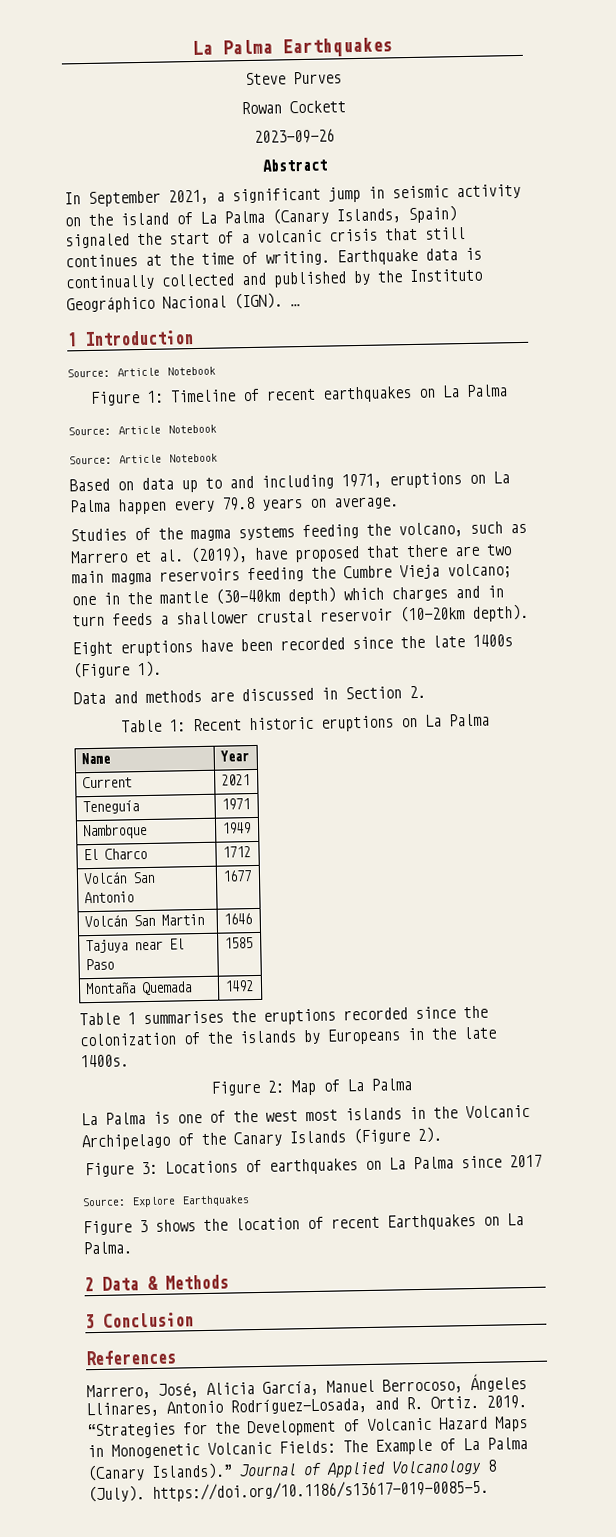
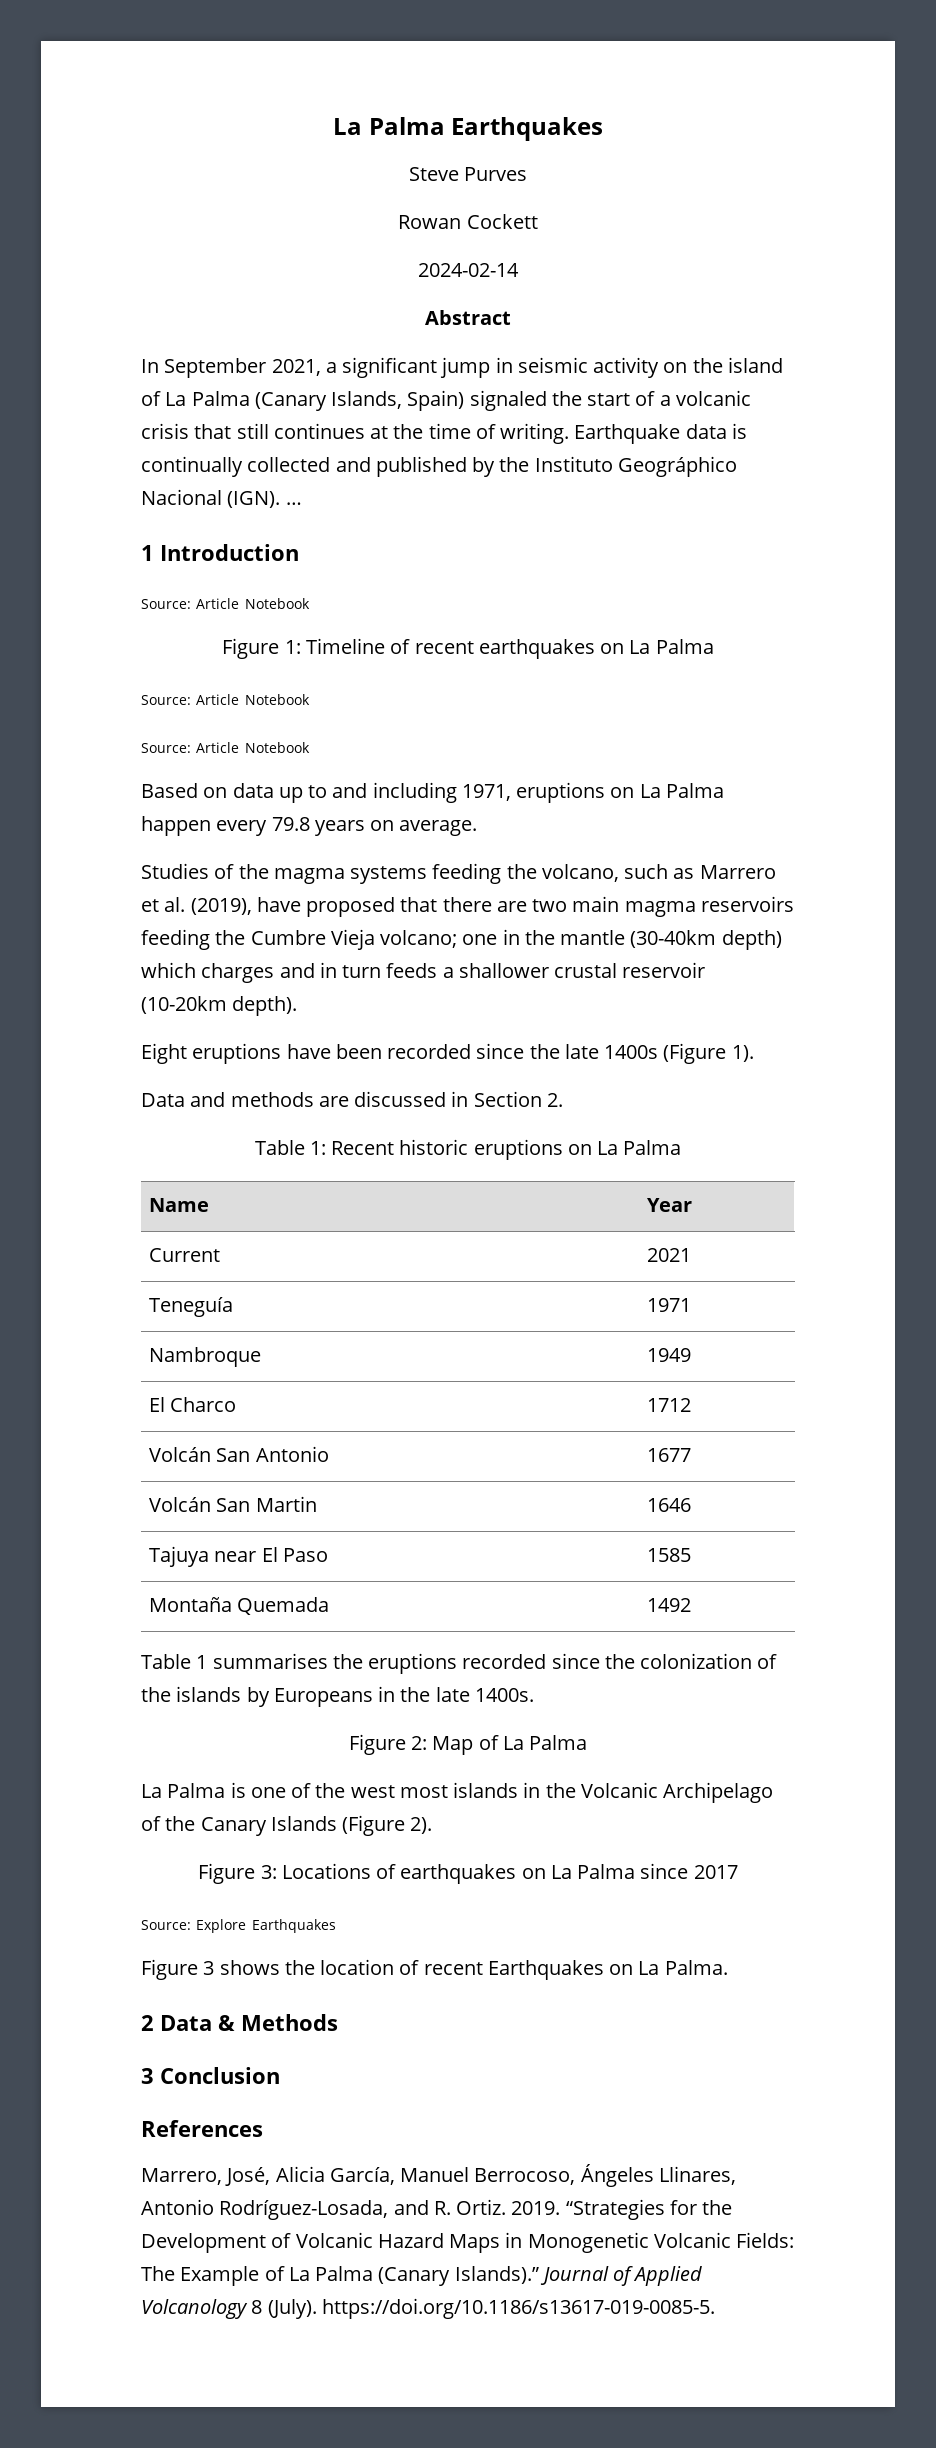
- 2023-09-26
+ 2024-02-14

